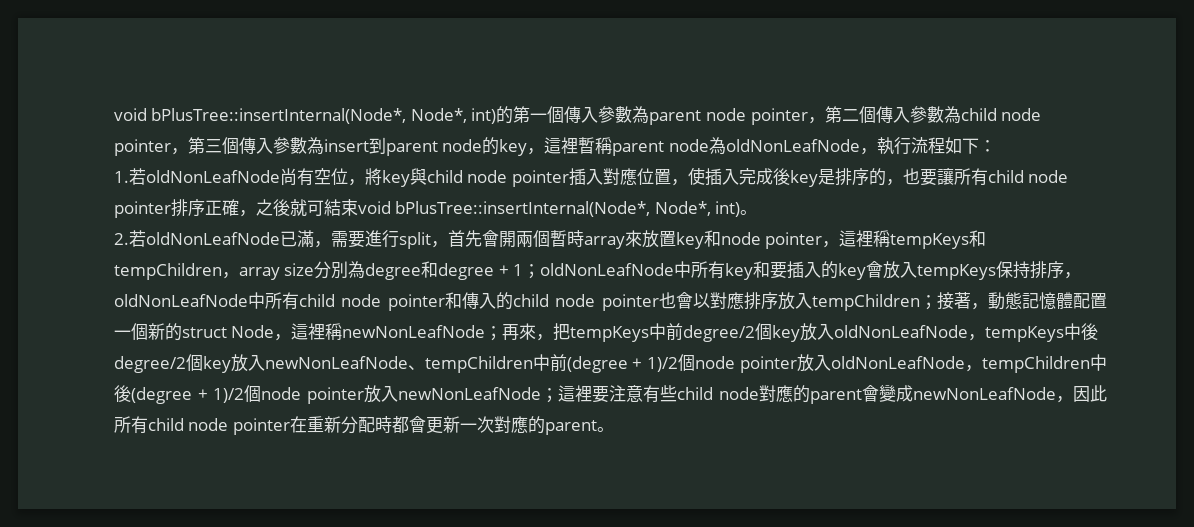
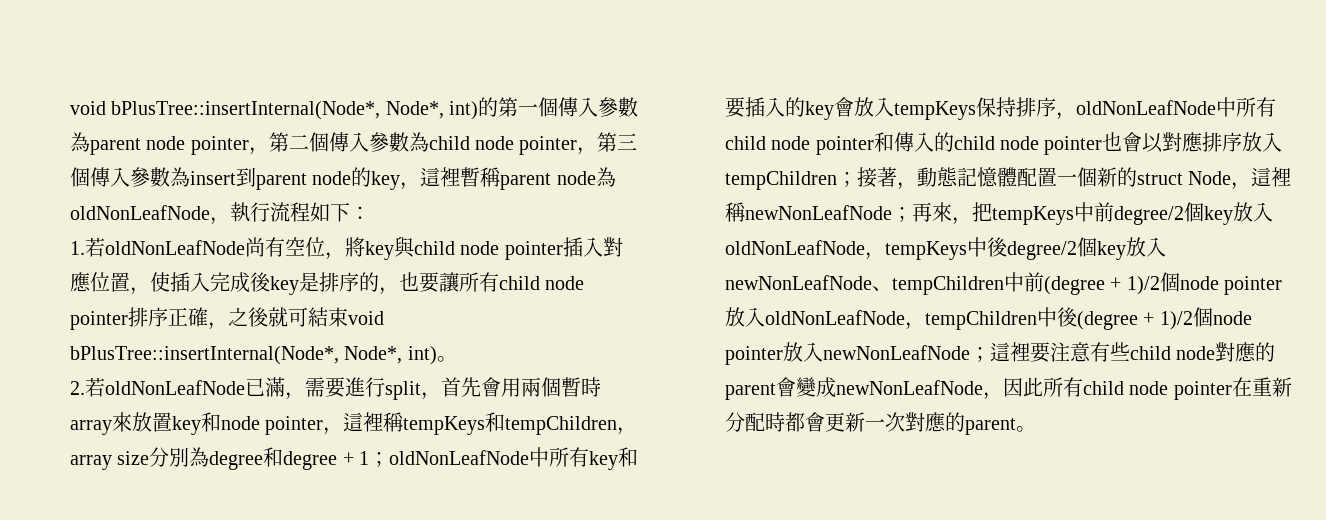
- 2.若oldNonLeafNode已滿，需要進行split，首先會開兩個暫時array來放置key和node pointer，這裡稱tempKeys和tempChildren，array size分別為degree和degree + 1；
+ 2.若oldNonLeafNode已滿，需要進行split，首先會用兩個暫時array來放置key和node pointer，這裡稱tempKeys和tempChildren，array size分別為degree和degree + 1；

